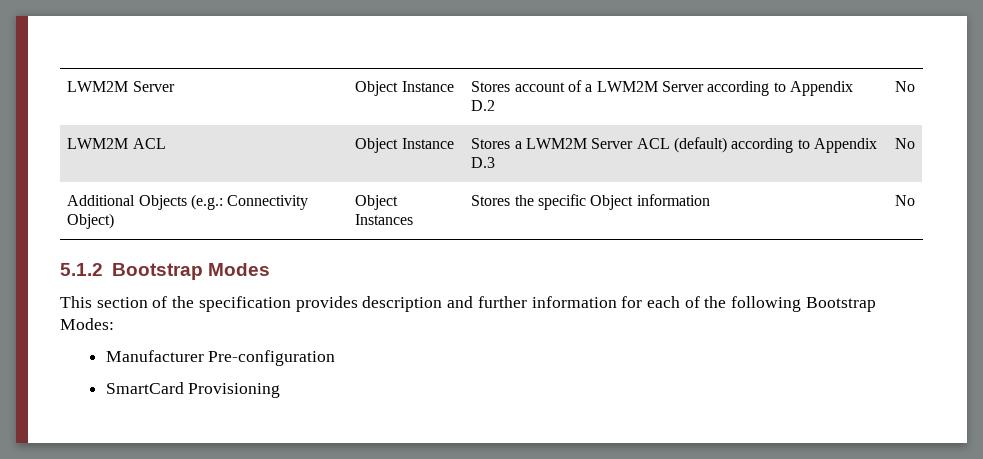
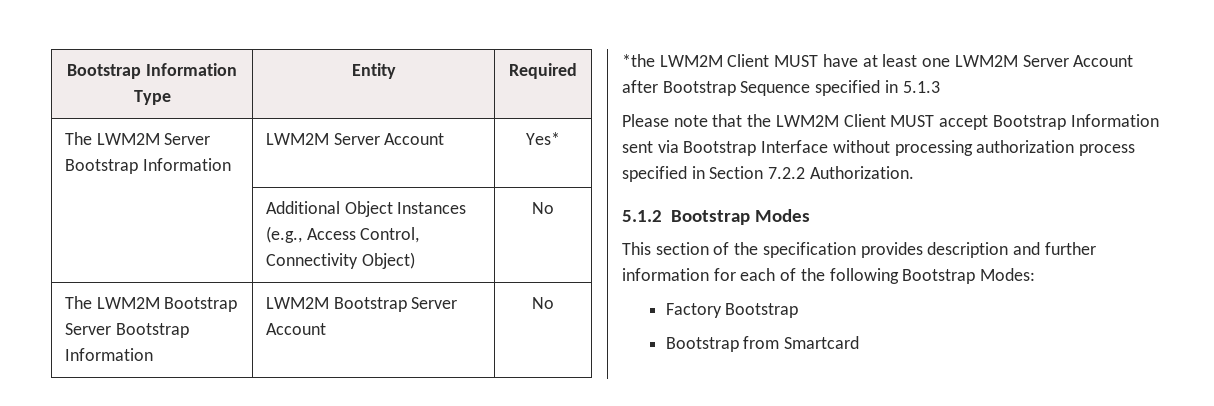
- LWM2M Server | Object Instance | Stores account of a LWM2M Server according to Appendix D.2 | No
- LWM2M ACL | Object Instance | Stores a LWM2M Server ACL (default) according to Appendix D.3 | No
- Additional Objects (e.g.: Connectivity Object) | Object Instances | Stores the specific Object information | No
+ Bootstrap Information Type | Entity | Required
+ The LWM2M Server Bootstrap Information | LWM2M Server Account | Yes*
+ | Additional Object Instances (e.g., Access Control, Connectivity Object) | No
+ The LWM2M Bootstrap Server Bootstrap Information | LWM2M Bootstrap Server Account | No
+ *the LWM2M Client MUST have at least one LWM2M Server Account after Bootstrap Sequence specified in 5.1.3
+ Please note that the LWM2M Client MUST accept Bootstrap Information sent via Bootstrap Interface without processing authorization process specified in Section 7.2.2 Authorization.
- Manufacturer Pre-configuration
- SmartCard Provisioning
+ Factory Bootstrap
+ Bootstrap from Smartcard

